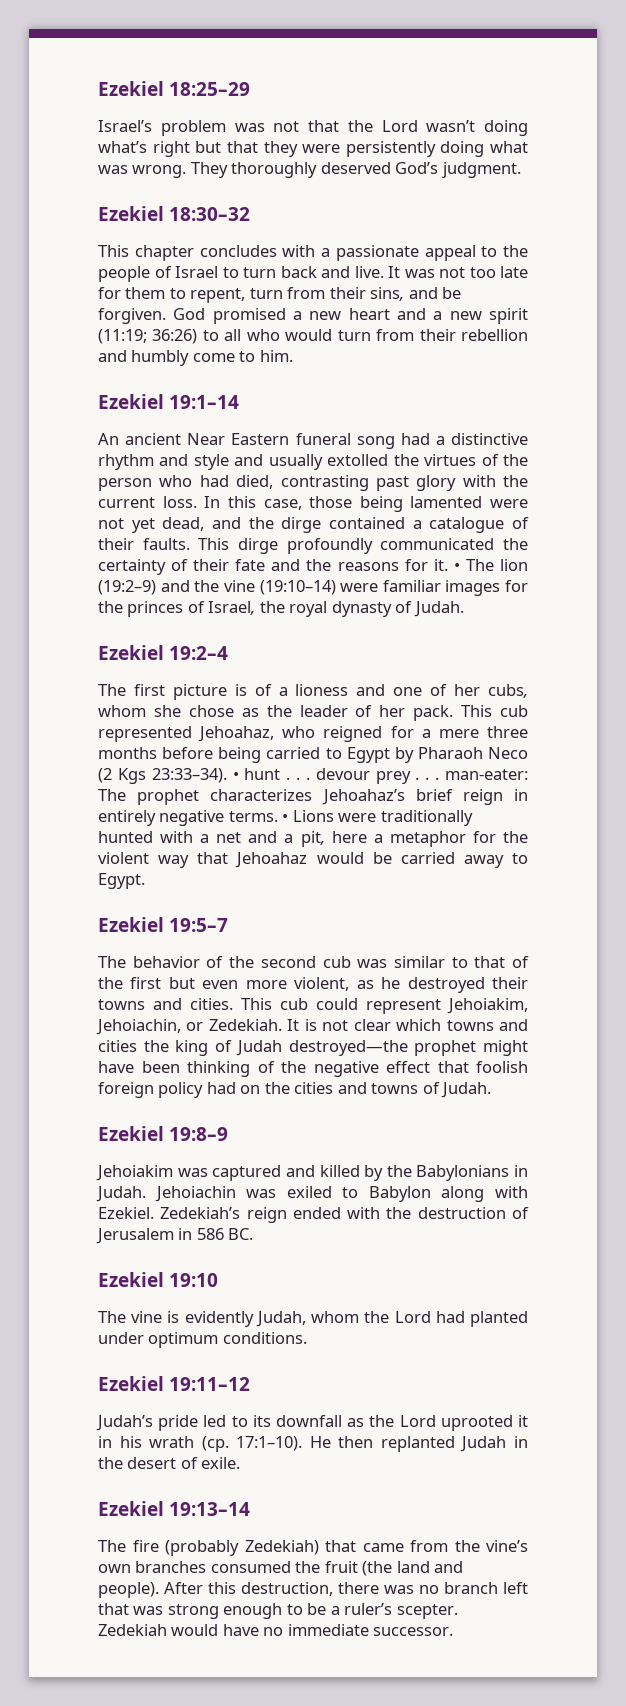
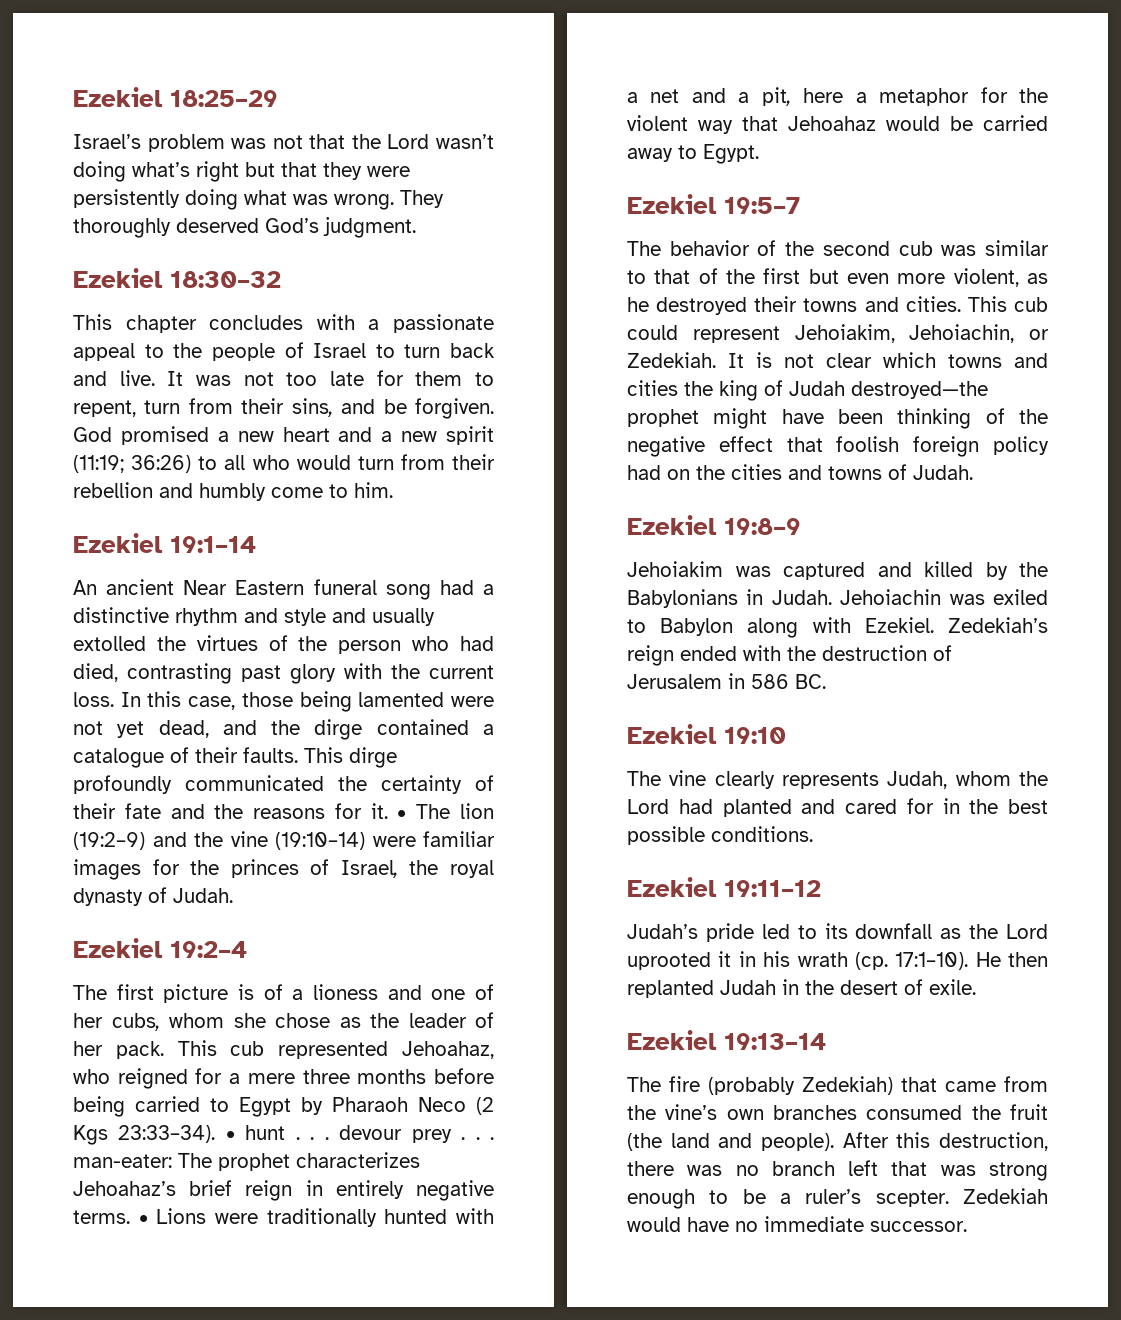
- The vine is evidently Judah, whom the Lord had planted under optimum conditions.
+ The vine clearly represents Judah, whom the Lord had planted and cared for in the best possible conditions.

